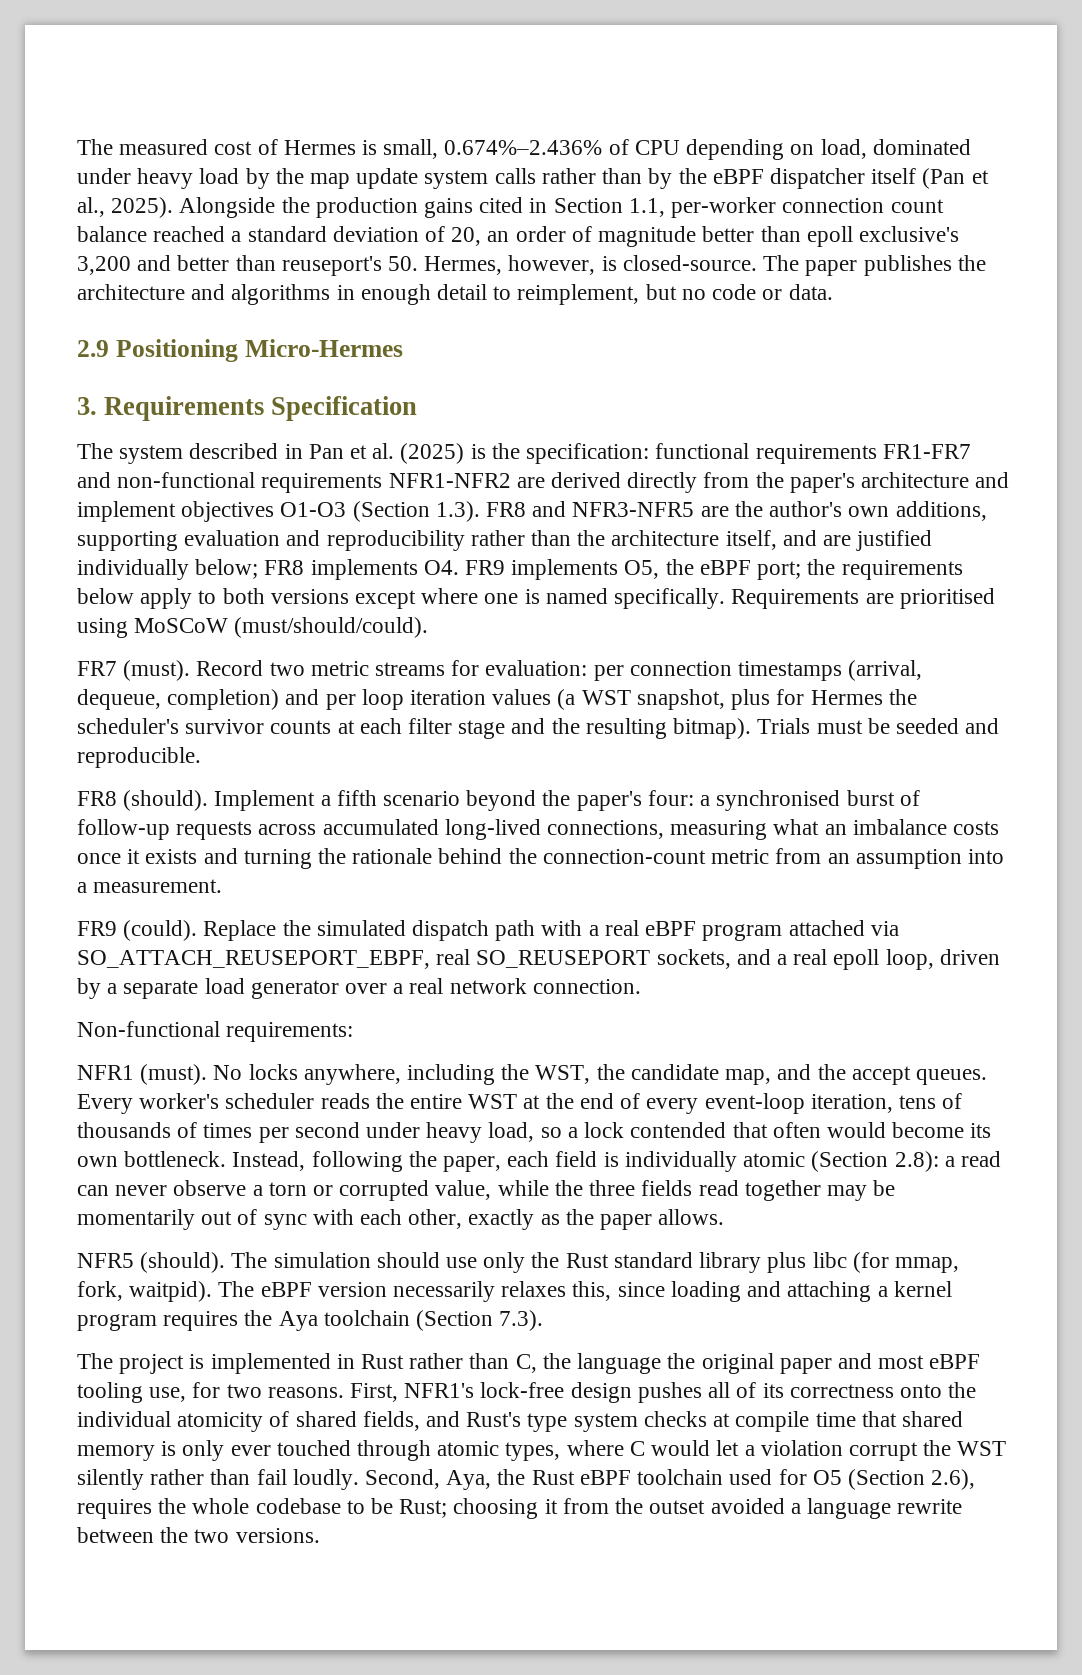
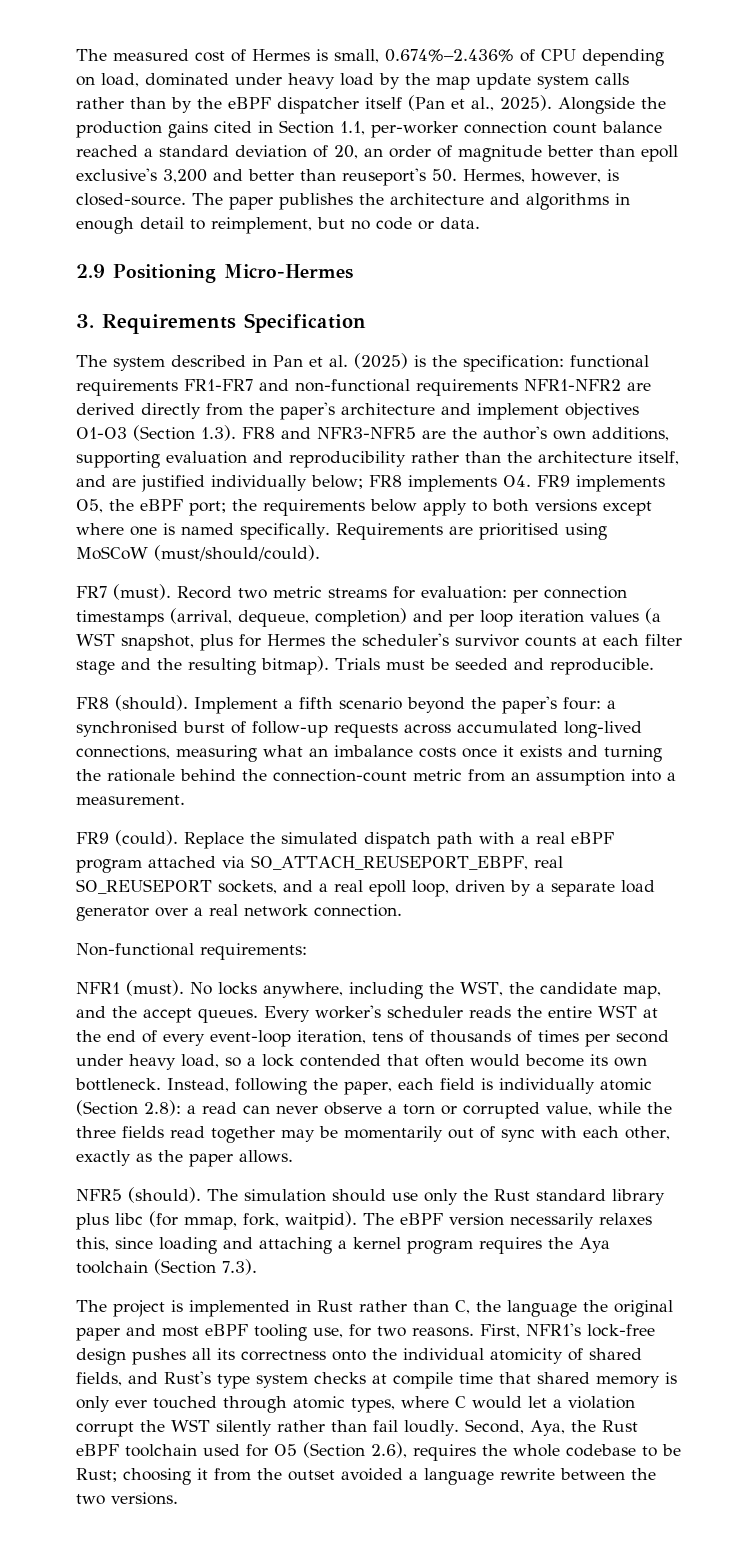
- First, NFR1's lock-free design pushes all of its correctness onto the individual atomicity of shared fields, and Rust's type system checks at compile time that shared memory is only ever touched through atomic types, where C would let a violation corrupt the WST silently rather than fail loudly.
+ First, NFR1's lock-free design pushes all its correctness onto the individual atomicity of shared fields, and Rust's type system checks at compile time that shared memory is only ever touched through atomic types, where C would let a violation corrupt the WST silently rather than fail loudly.

